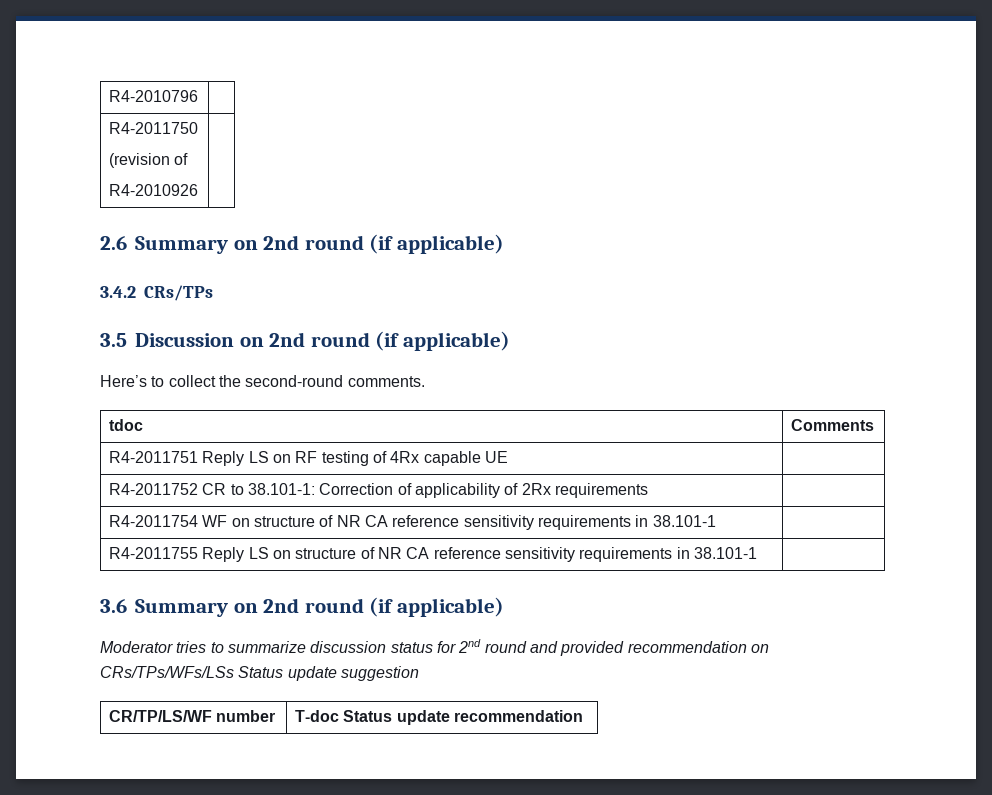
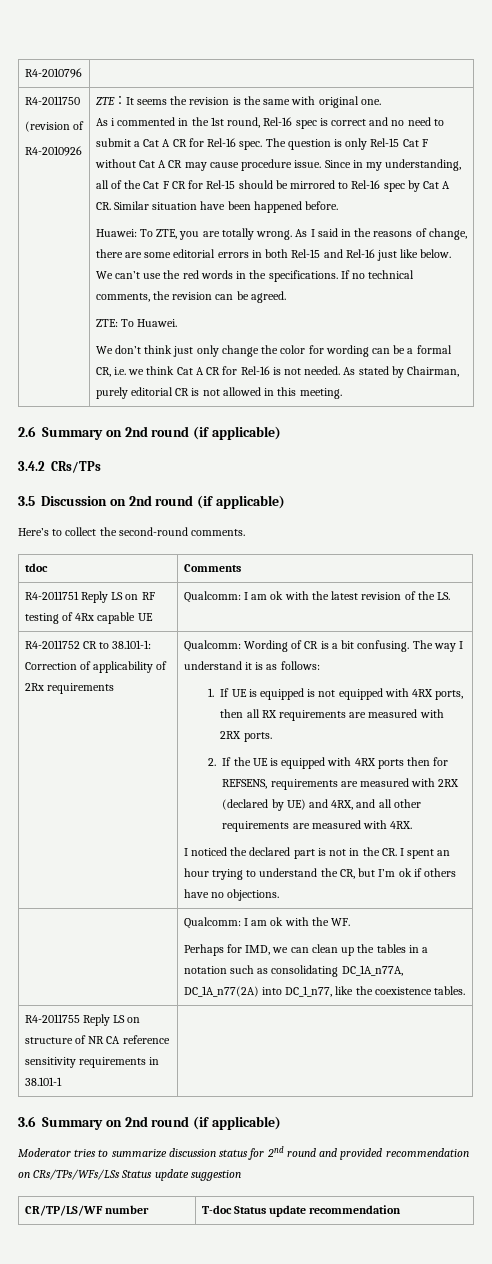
+ ZTE：It seems the revision is the same with original one.
+ As i commented in the 1st round, Rel-16 spec is correct and no need to submit a Cat A CR for Rel-16 spec. The question is only Rel-15 Cat F without Cat A CR may cause procedure issue. Since in my understanding, all of the Cat F CR for Rel-15 should be mirrored to Rel-16 spec by Cat A CR. Similar situation have been happened before.
+ Huawei: To ZTE, you are totally wrong. As I said in the reasons of change, there are some editorial errors in both Rel-15 and Rel-16 just like below. We can’t use the red words in the specifications. If no technical comments, the revision can be agreed.
+ ZTE: To Huawei.
+ We don’t think just only change the color for wording can be a formal CR, i.e. we think Cat A CR for Rel-16 is not needed. As stated by Chairman, purely editorial CR is not allowed in this meeting.
- R4-2011751 Reply LS on RF testing of 4Rx capable UE |
+ R4-2011751 Reply LS on RF testing of 4Rx capable UE | Qualcomm: I am ok with the latest revision of the LS.
- R4-2011754 WF on structure of NR CA reference sensitivity requirements in 38.101-1 |
+ Qualcomm: Wording of CR is a bit confusing. The way I understand it is as follows:
+ 1. If UE is equipped is not equipped with 4RX ports, then all RX requirements are measured with 2RX ports.
+ 2. If the UE is equipped with 4RX ports then for REFSENS, requirements are measured with 2RX (declared by UE) and 4RX, and all other requirements are measured with 4RX.
+ I noticed the declared part is not in the CR. I spent an hour trying to understand the CR, but I’m ok if others have no objections.
+ | Qualcomm: I am ok with the WF.
+ Perhaps for IMD, we can clean up the tables in a notation such as consolidating DC_1A_n77A, DC_1A_n77(2A) into DC_1_n77, like the coexistence tables.

